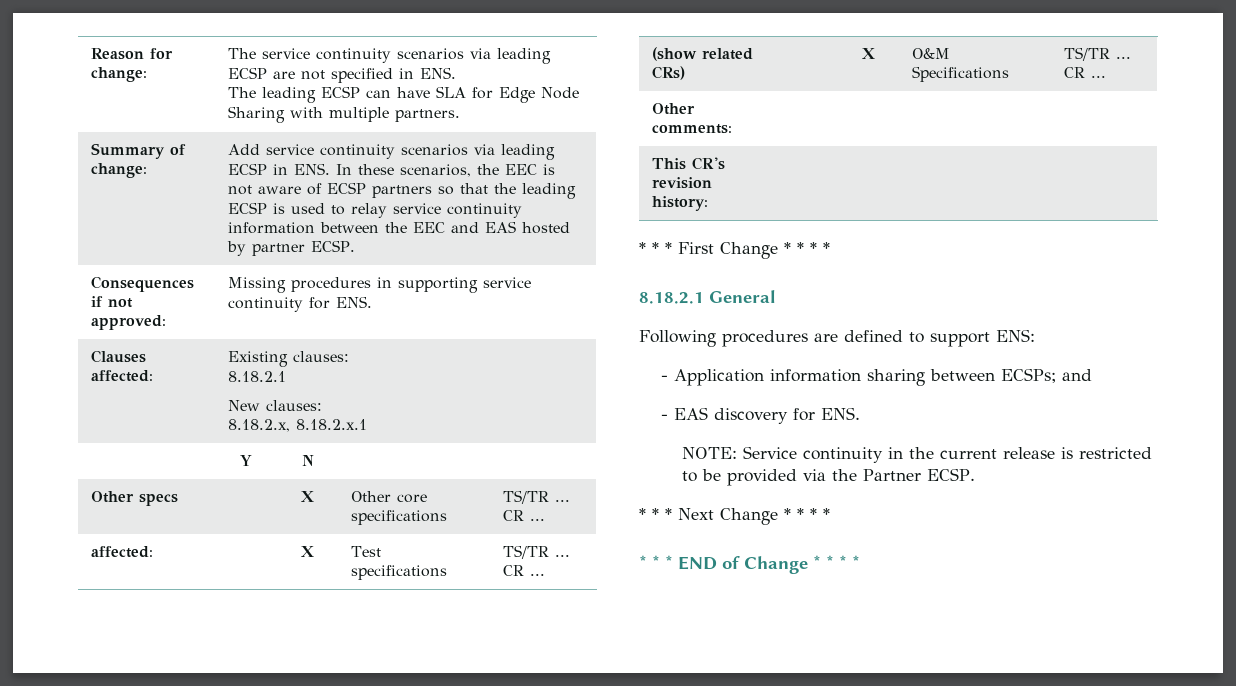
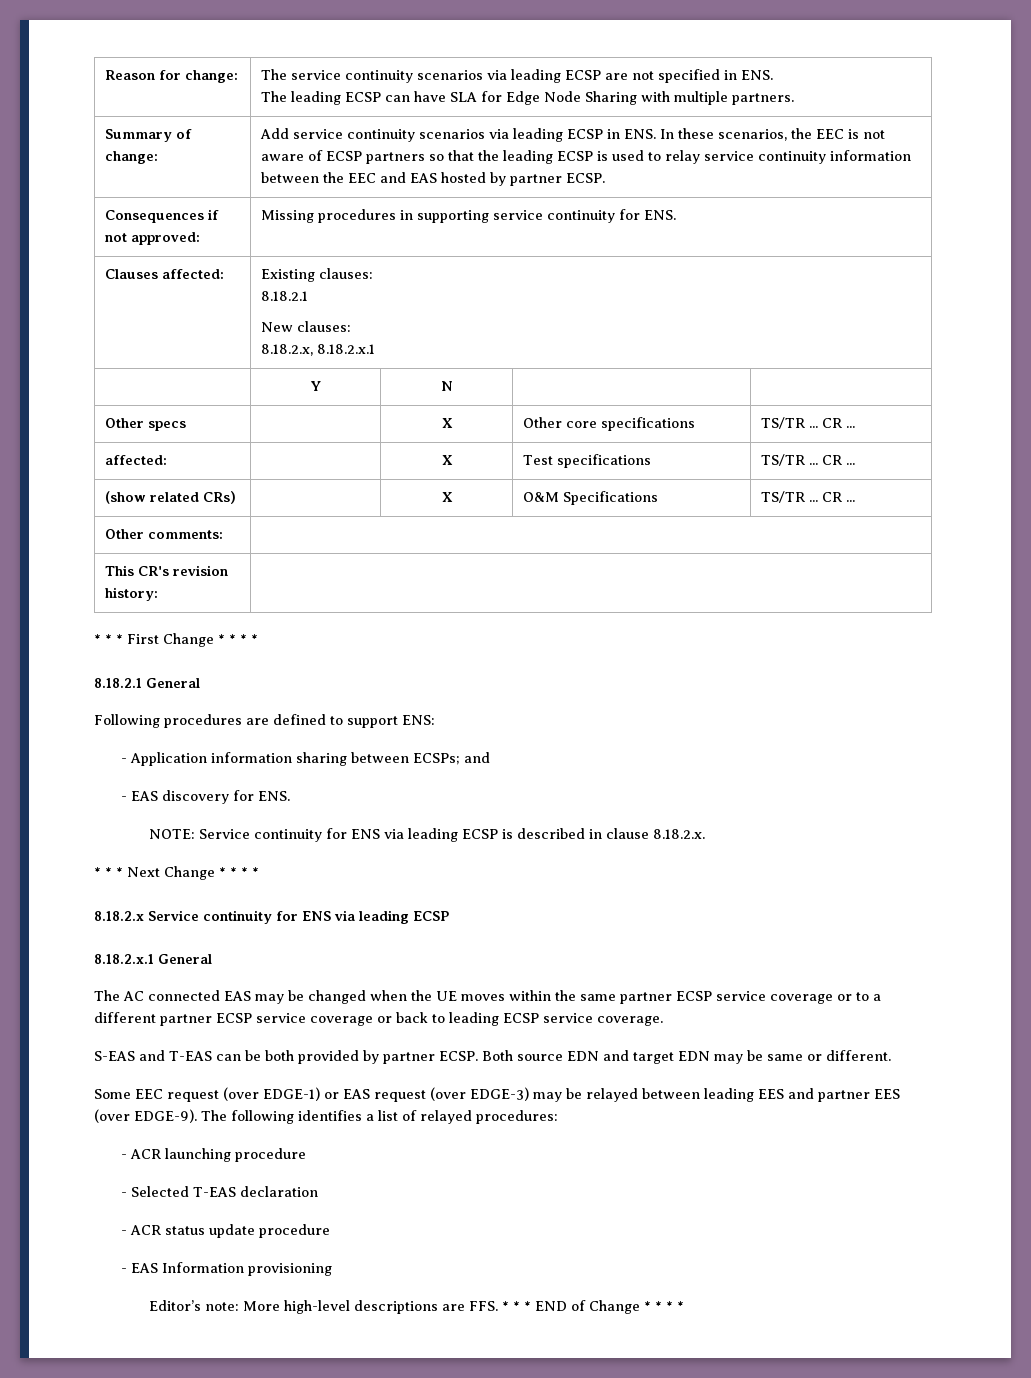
- NOTE: Service continuity in the current release is restricted to be provided via the Partner ECSP.
+ NOTE: Service continuity for ENS via leading ECSP is described in clause 8.18.2.x.
- * * * END of Change * * * *
+ 8.18.2.x Service continuity for ENS via leading ECSP
+ 8.18.2.x.1 General
+ The AC connected EAS may be changed when the UE moves within the same partner ECSP service coverage or to a different partner ECSP service coverage or back to leading ECSP service coverage.
+ S-EAS and T-EAS can be both provided by partner ECSP. Both source EDN and target EDN may be same or different.
+ Some EEC request (over EDGE-1) or EAS request (over EDGE-3) may be relayed between leading EES and partner EES (over EDGE-9). The following identifies a list of relayed procedures:
+ - ACR launching procedure
+ - Selected T-EAS declaration
+ - ACR status update procedure
+ - EAS Information provisioning
+ Editor’s note: More high-level descriptions are FFS. * * * END of Change * * * *

